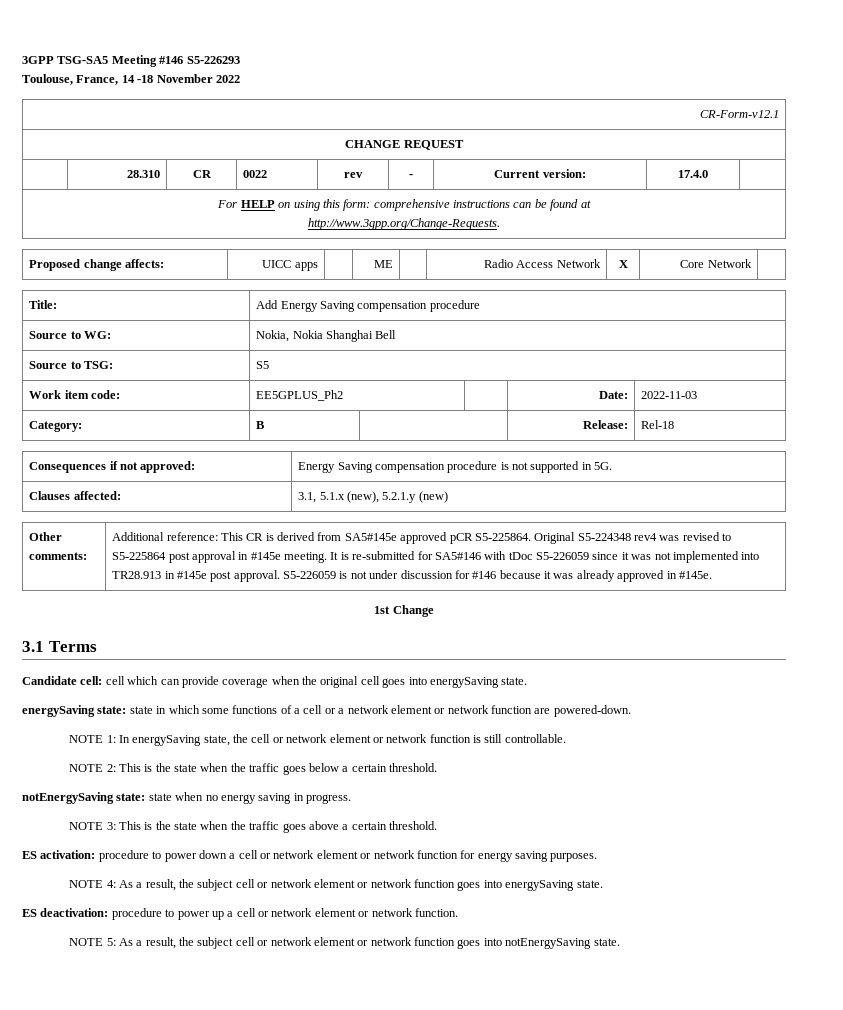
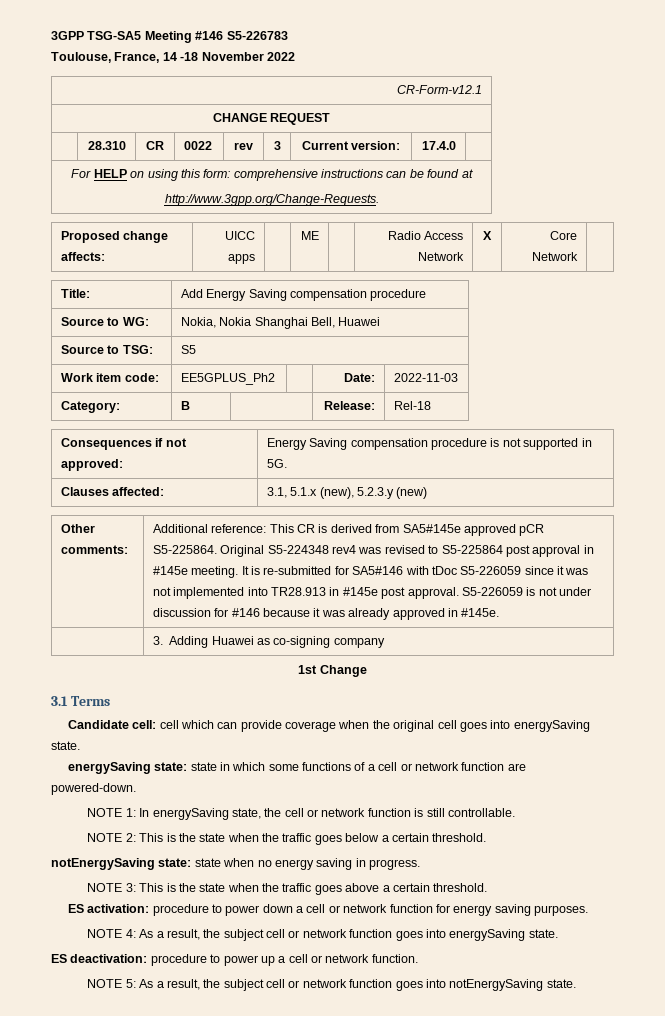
- 3GPP TSG-SA5 Meeting #146 S5-226293
+ 3GPP TSG-SA5 Meeting #146 S5-226783
- | 28.310 | CR | 0022 | rev | - | Current version: | 17.4.0 |
+ | 28.310 | CR | 0022 | rev | 3 | Current version: | 17.4.0 |
- Source to WG: | Nokia, Nokia Shanghai Bell
+ Source to WG: | Nokia, Nokia Shanghai Bell, Huawei
- Clauses affected: | 3.1, 5.1.x (new), 5.2.1.y (new)
+ Clauses affected: | 3.1, 5.1.x (new), 5.2.3.y (new)
+ | 3. Adding Huawei as co-signing company
- energySaving state: state in which some functions of a cell or a network element or network function are powered-down.
+ energySaving state: state in which some functions of a cell or network function are powered-down.
- NOTE 1: In energySaving state, the cell or network element or network function is still controllable.
+ NOTE 1: In energySaving state, the cell or network function is still controllable.
- ES activation: procedure to power down a cell or network element or network function for energy saving purposes.
+ ES activation: procedure to power down a cell or network function for energy saving purposes.
- NOTE 4: As a result, the subject cell or network element or network function goes into energySaving state.
+ NOTE 4: As a result, the subject cell or network function goes into energySaving state.
- ES deactivation: procedure to power up a cell or network element or network function.
+ ES deactivation: procedure to power up a cell or network function.
- NOTE 5: As a result, the subject cell or network element or network function goes into notEnergySaving state.
+ NOTE 5: As a result, the subject cell or network function goes into notEnergySaving state.

